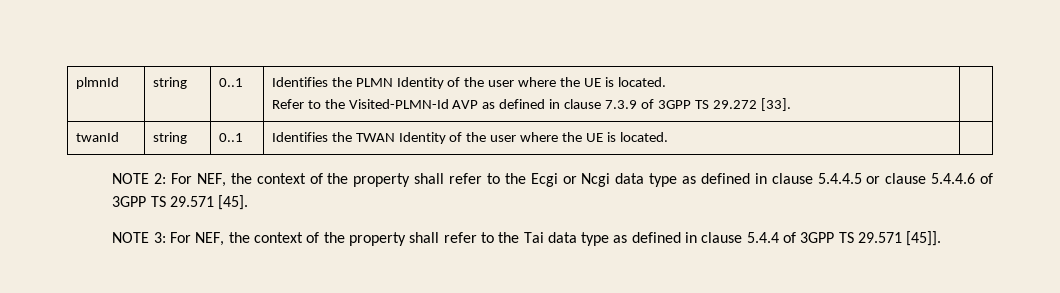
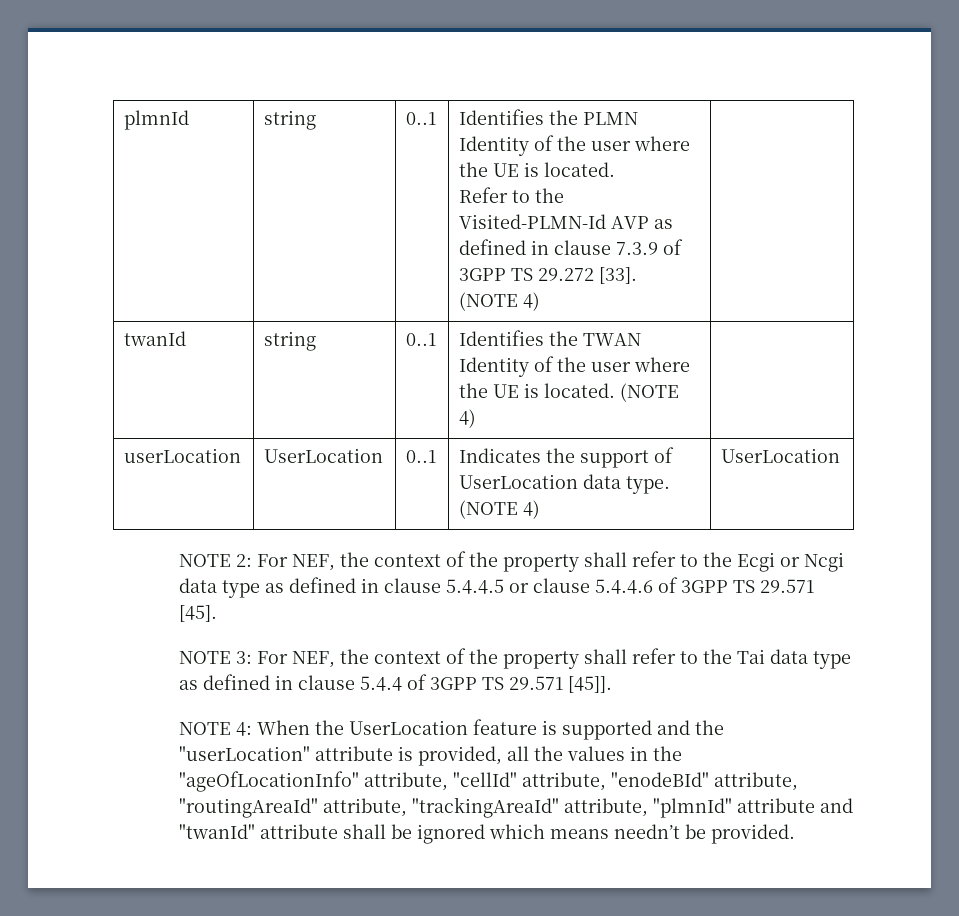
  plmnId | string | 0..1 | Identifies the PLMN Identity of the user where the UE is located.
- Refer to the Visited-PLMN-Id AVP as defined in clause 7.3.9 of 3GPP TS 29.272 [33]. |
+ Refer to the Visited-PLMN-Id AVP as defined in clause 7.3.9 of 3GPP TS 29.272 [33]. (NOTE 4) |
- twanId | string | 0..1 | Identifies the TWAN Identity of the user where the UE is located. |
+ twanId | string | 0..1 | Identifies the TWAN Identity of the user where the UE is located. (NOTE 4) |
+ userLocation | UserLocation | 0..1 | Indicates the support of UserLocation data type. (NOTE 4) | UserLocation
+ NOTE 4: When the UserLocation feature is supported and the "userLocation" attribute is provided, all the values in the "ageOfLocationInfo" attribute, "cellId" attribute, "enodeBId" attribute, "routingAreaId" attribute, "trackingAreaId" attribute, "plmnId" attribute and "twanId" attribute shall be ignored which means needn’t be provided.

